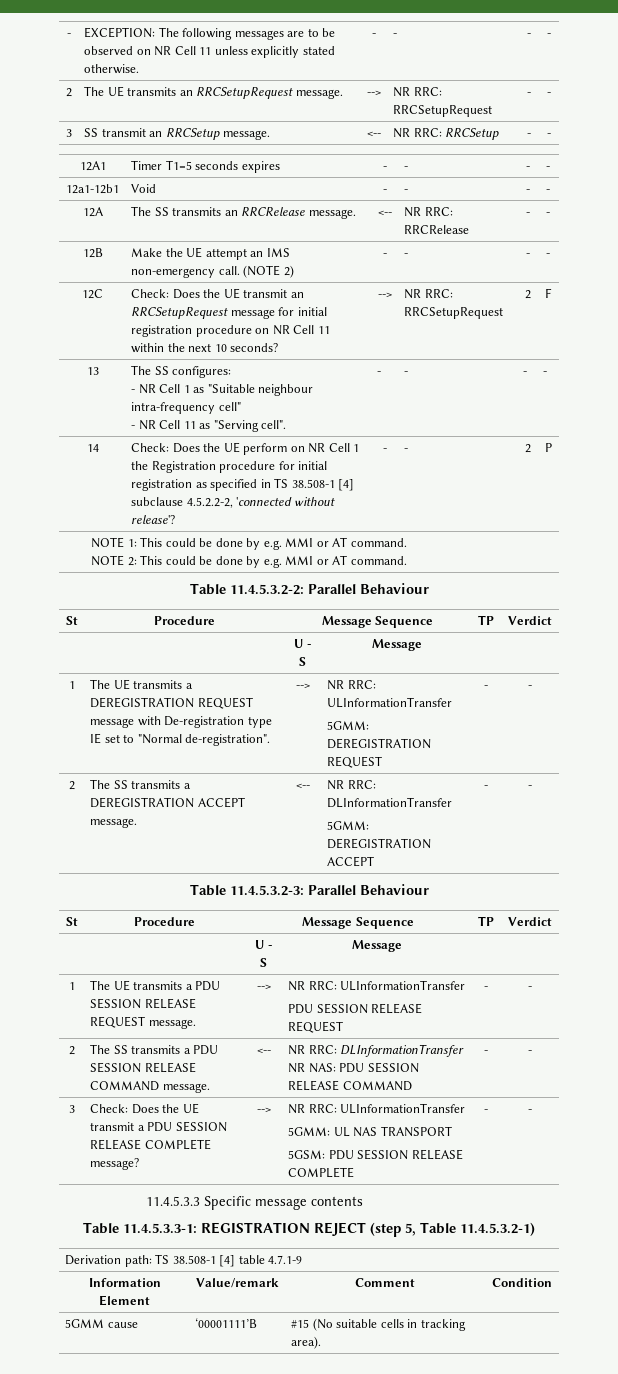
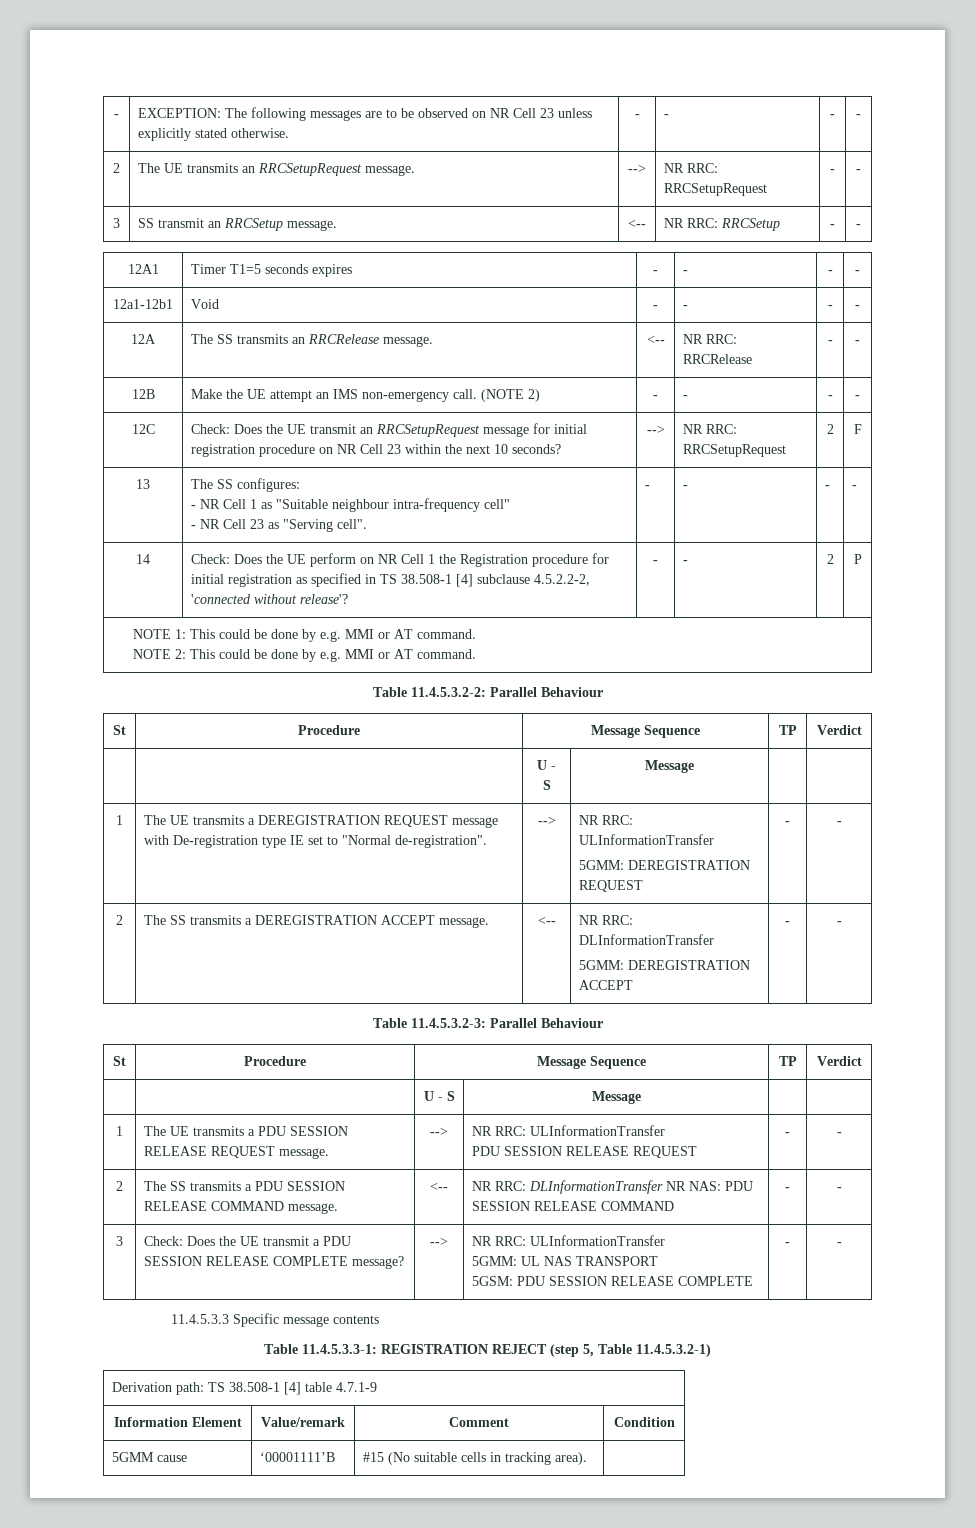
- - | EXCEPTION: The following messages are to be observed on NR Cell 11 unless explicitly stated otherwise. | - | - | - | -
+ - | EXCEPTION: The following messages are to be observed on NR Cell 23 unless explicitly stated otherwise. | - | - | - | -
- 12C | Check: Does the UE transmit an RRCSetupRequest message for initial registration procedure on NR Cell 11 within the next 10 seconds? | --> | NR RRC: RRCSetupRequest | 2 | F
+ 12C | Check: Does the UE transmit an RRCSetupRequest message for initial registration procedure on NR Cell 23 within the next 10 seconds? | --> | NR RRC: RRCSetupRequest | 2 | F
  13 | The SS configures:
  - NR Cell 1 as "Suitable neighbour intra-frequency cell"
- - NR Cell 11 as "Serving cell". | - | - | - | -
+ - NR Cell 23 as "Serving cell". | - | - | - | -

